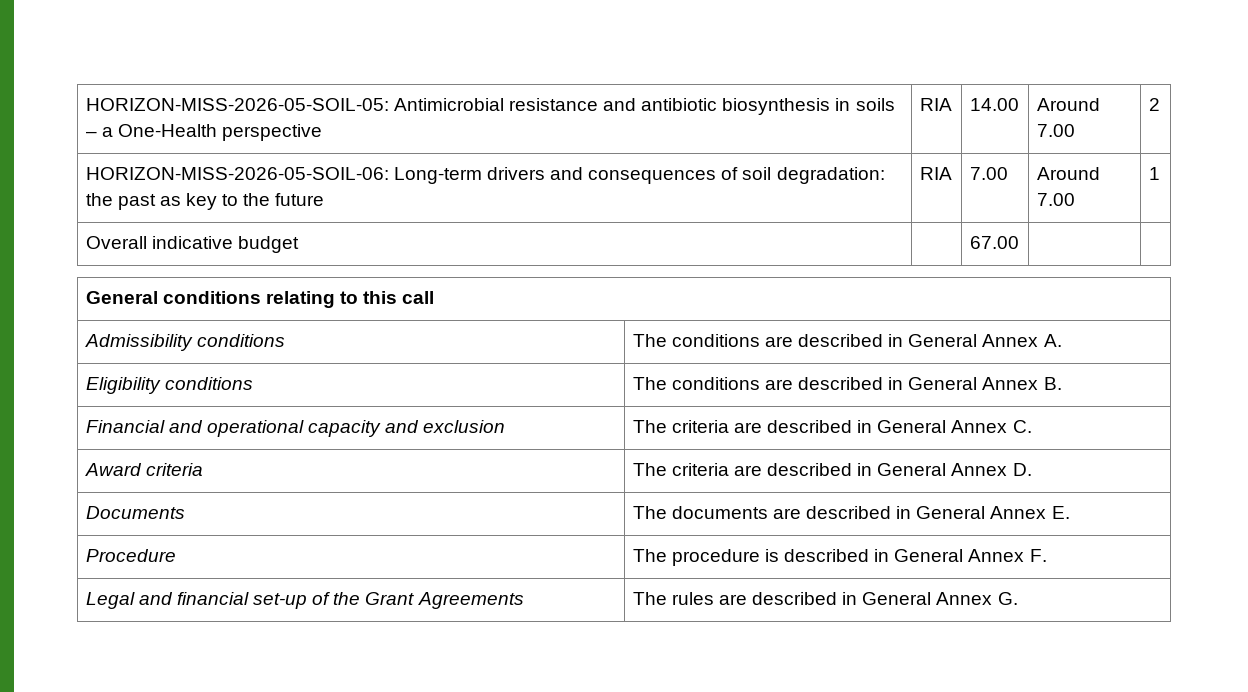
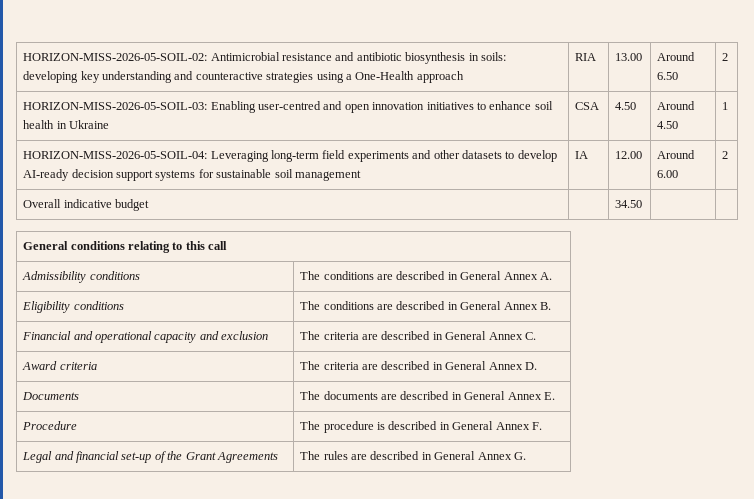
- HORIZON-MISS-2026-05-SOIL-05: Antimicrobial resistance and antibiotic biosynthesis in soils – a One-Health perspective | RIA | 14.00 | Around 7.00 | 2
- HORIZON-MISS-2026-05-SOIL-06: Long-term drivers and consequences of soil degradation: the past as key to the future | RIA | 7.00 | Around 7.00 | 1
+ HORIZON-MISS-2026-05-SOIL-02: Antimicrobial resistance and antibiotic biosynthesis in soils: developing key understanding and counteractive strategies using a One-Health approach | RIA | 13.00 | Around 6.50 | 2
+ HORIZON-MISS-2026-05-SOIL-03: Enabling user-centred and open innovation initiatives to enhance soil health in Ukraine | CSA | 4.50 | Around 4.50 | 1
+ HORIZON-MISS-2026-05-SOIL-04: Leveraging long-term field experiments and other datasets to develop AI-ready decision support systems for sustainable soil management | IA | 12.00 | Around 6.00 | 2
- Overall indicative budget | | 67.00 | |
+ Overall indicative budget | | 34.50 | |

